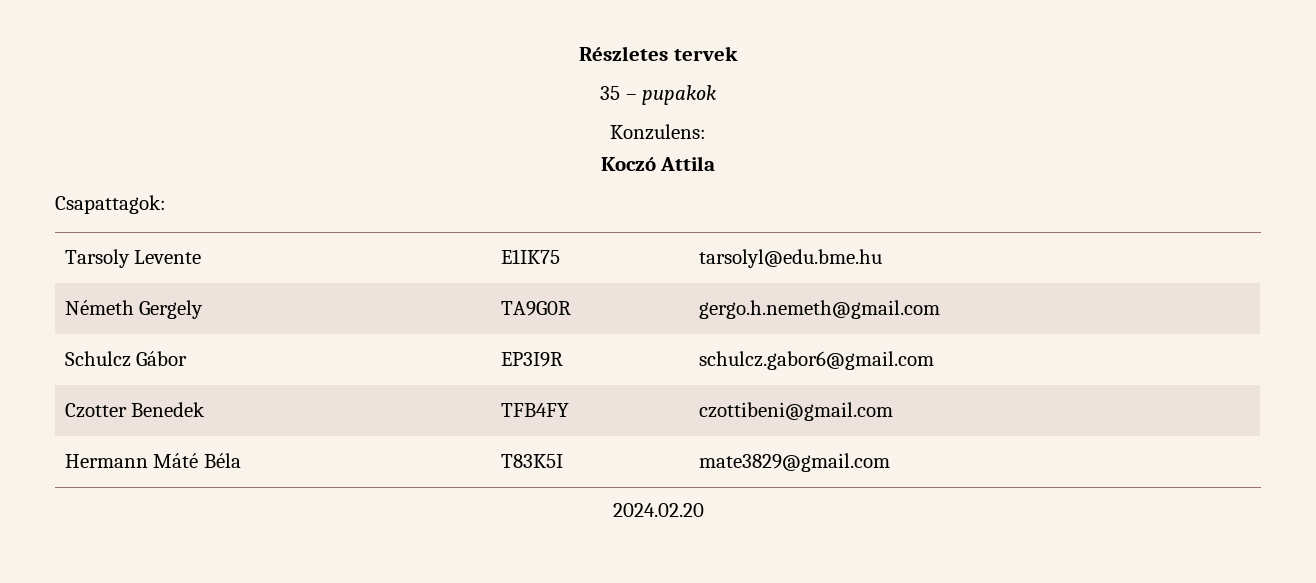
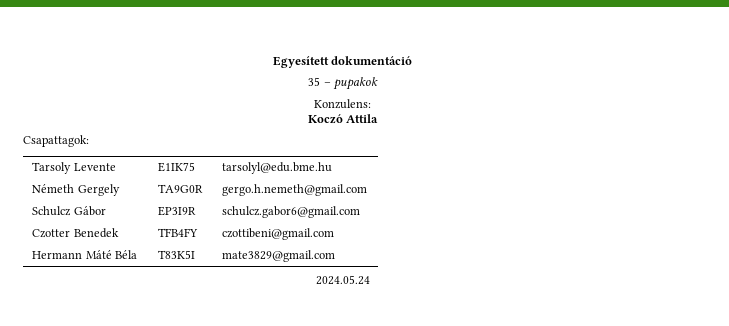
- Részletes tervek
+ Egyesített dokumentáció
- 2024.02.20
+ 2024.05.24

